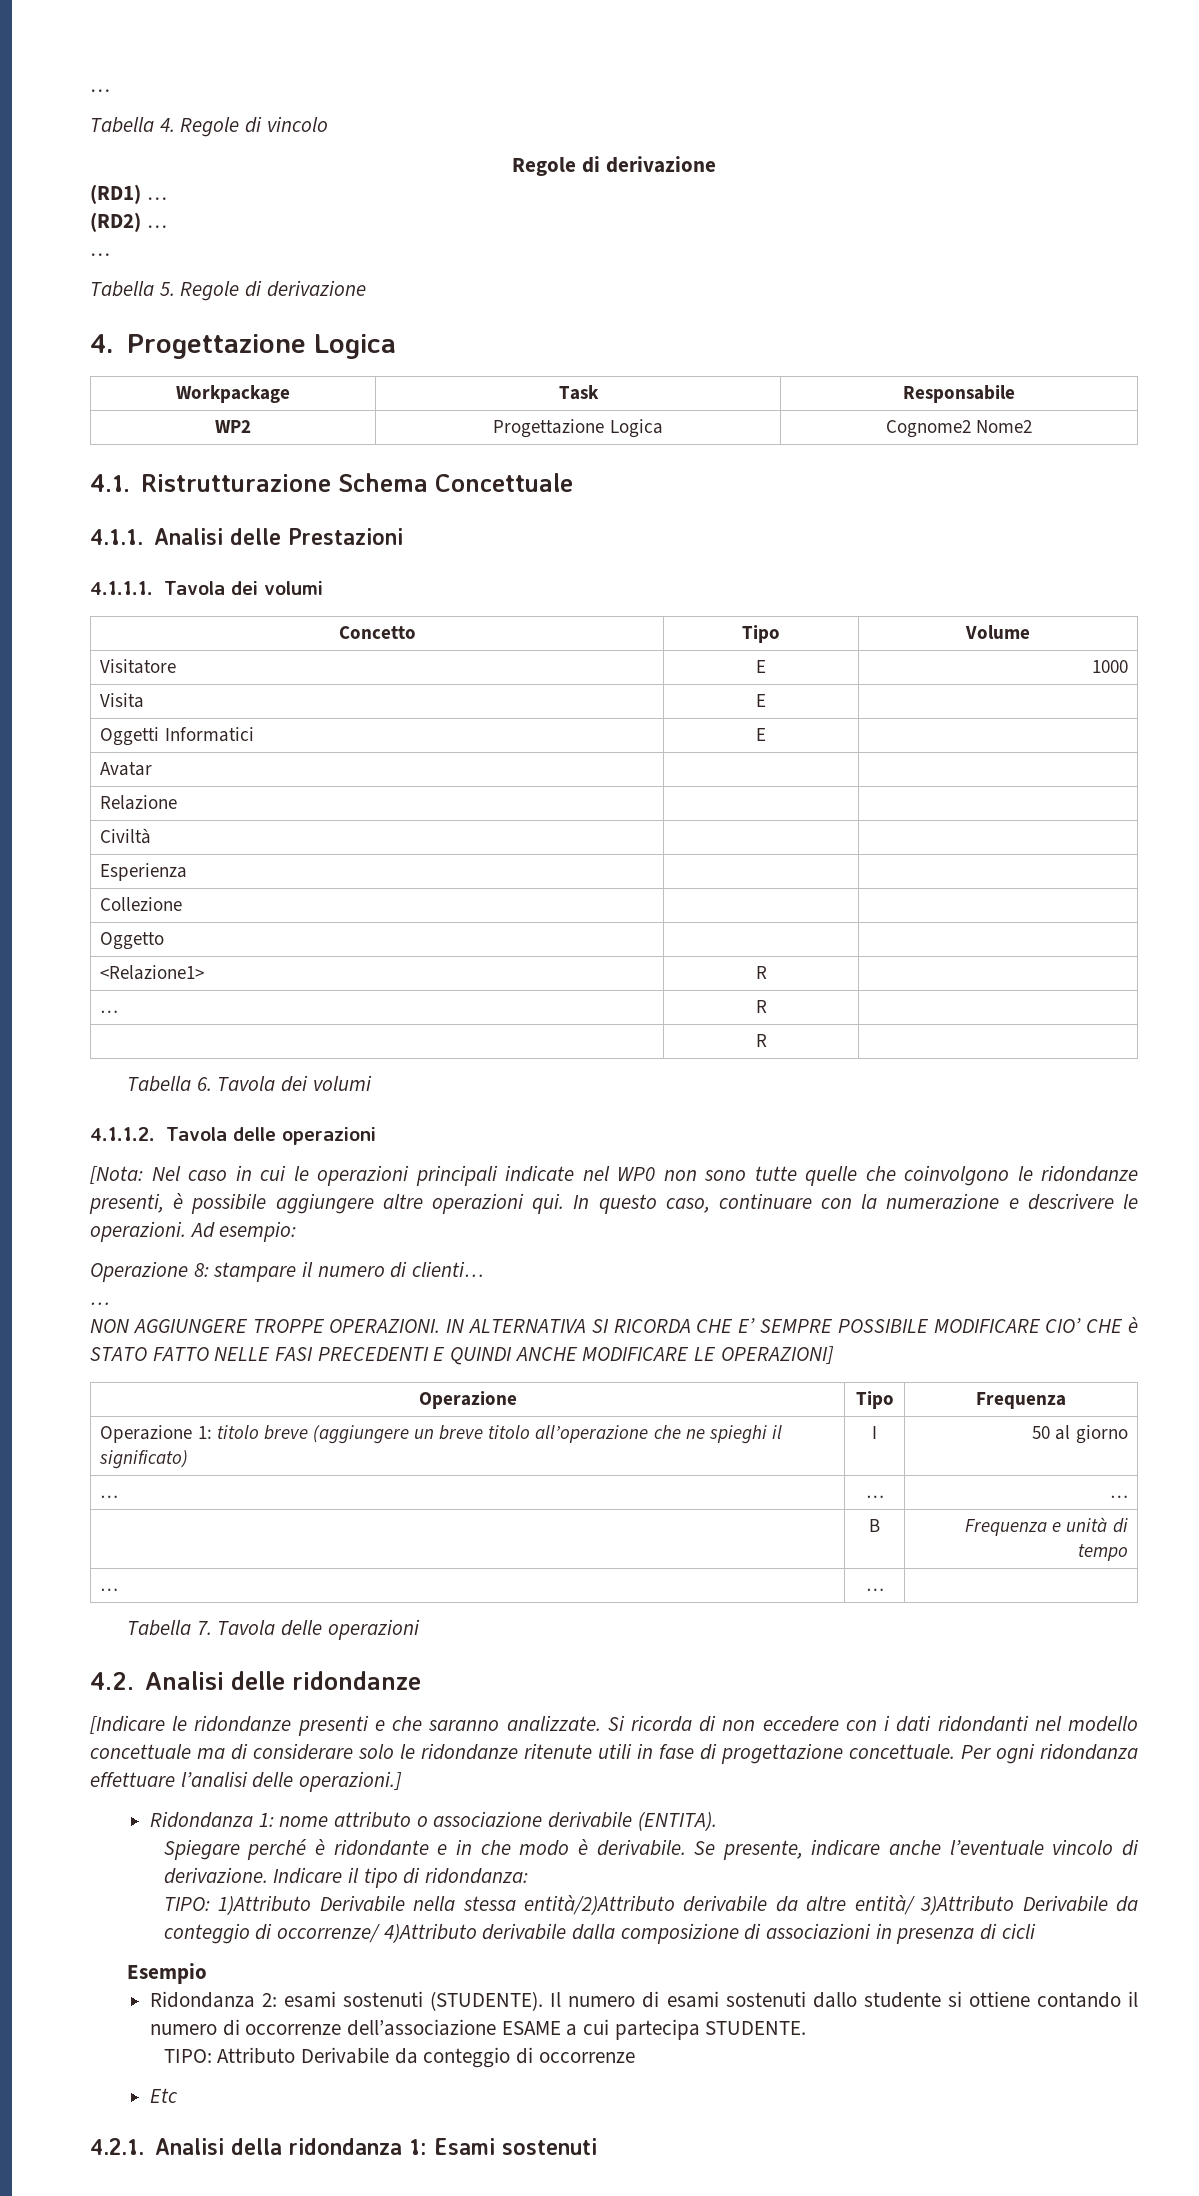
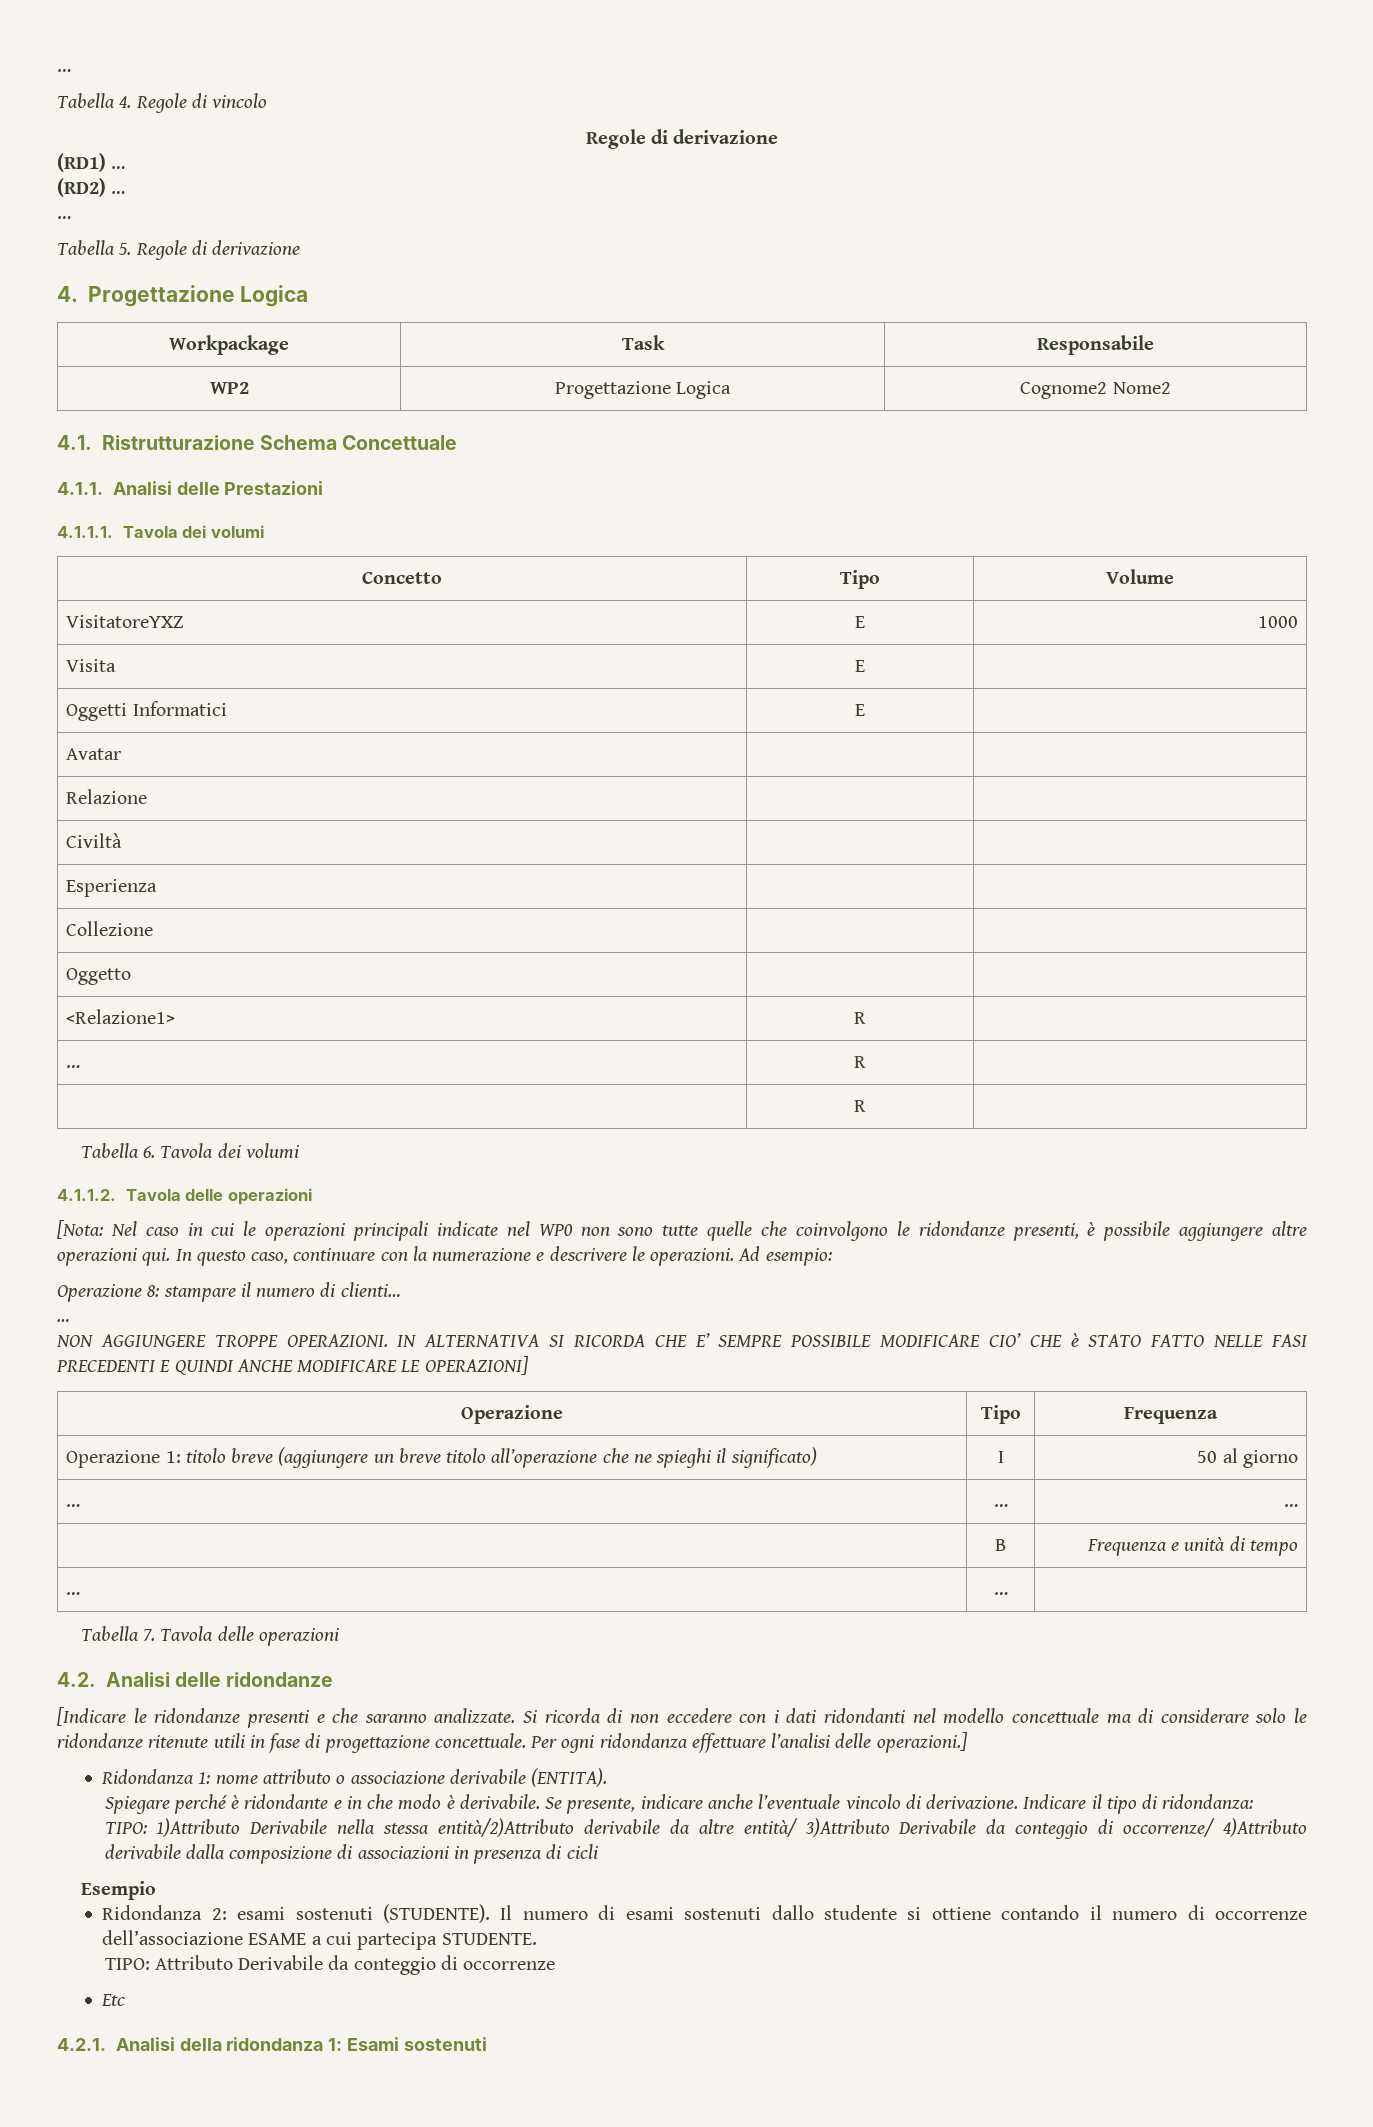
- Visitatore | E | 1000
+ VisitatoreYXZ | E | 1000

